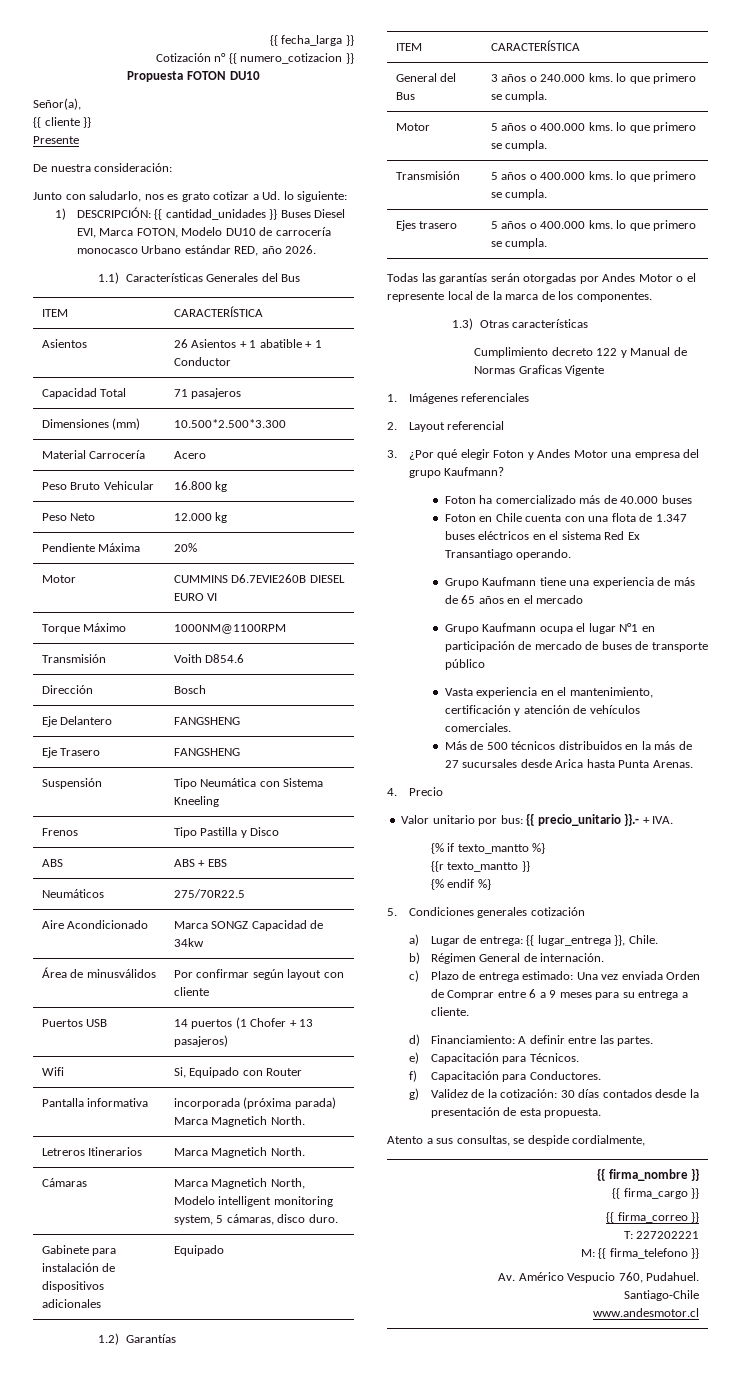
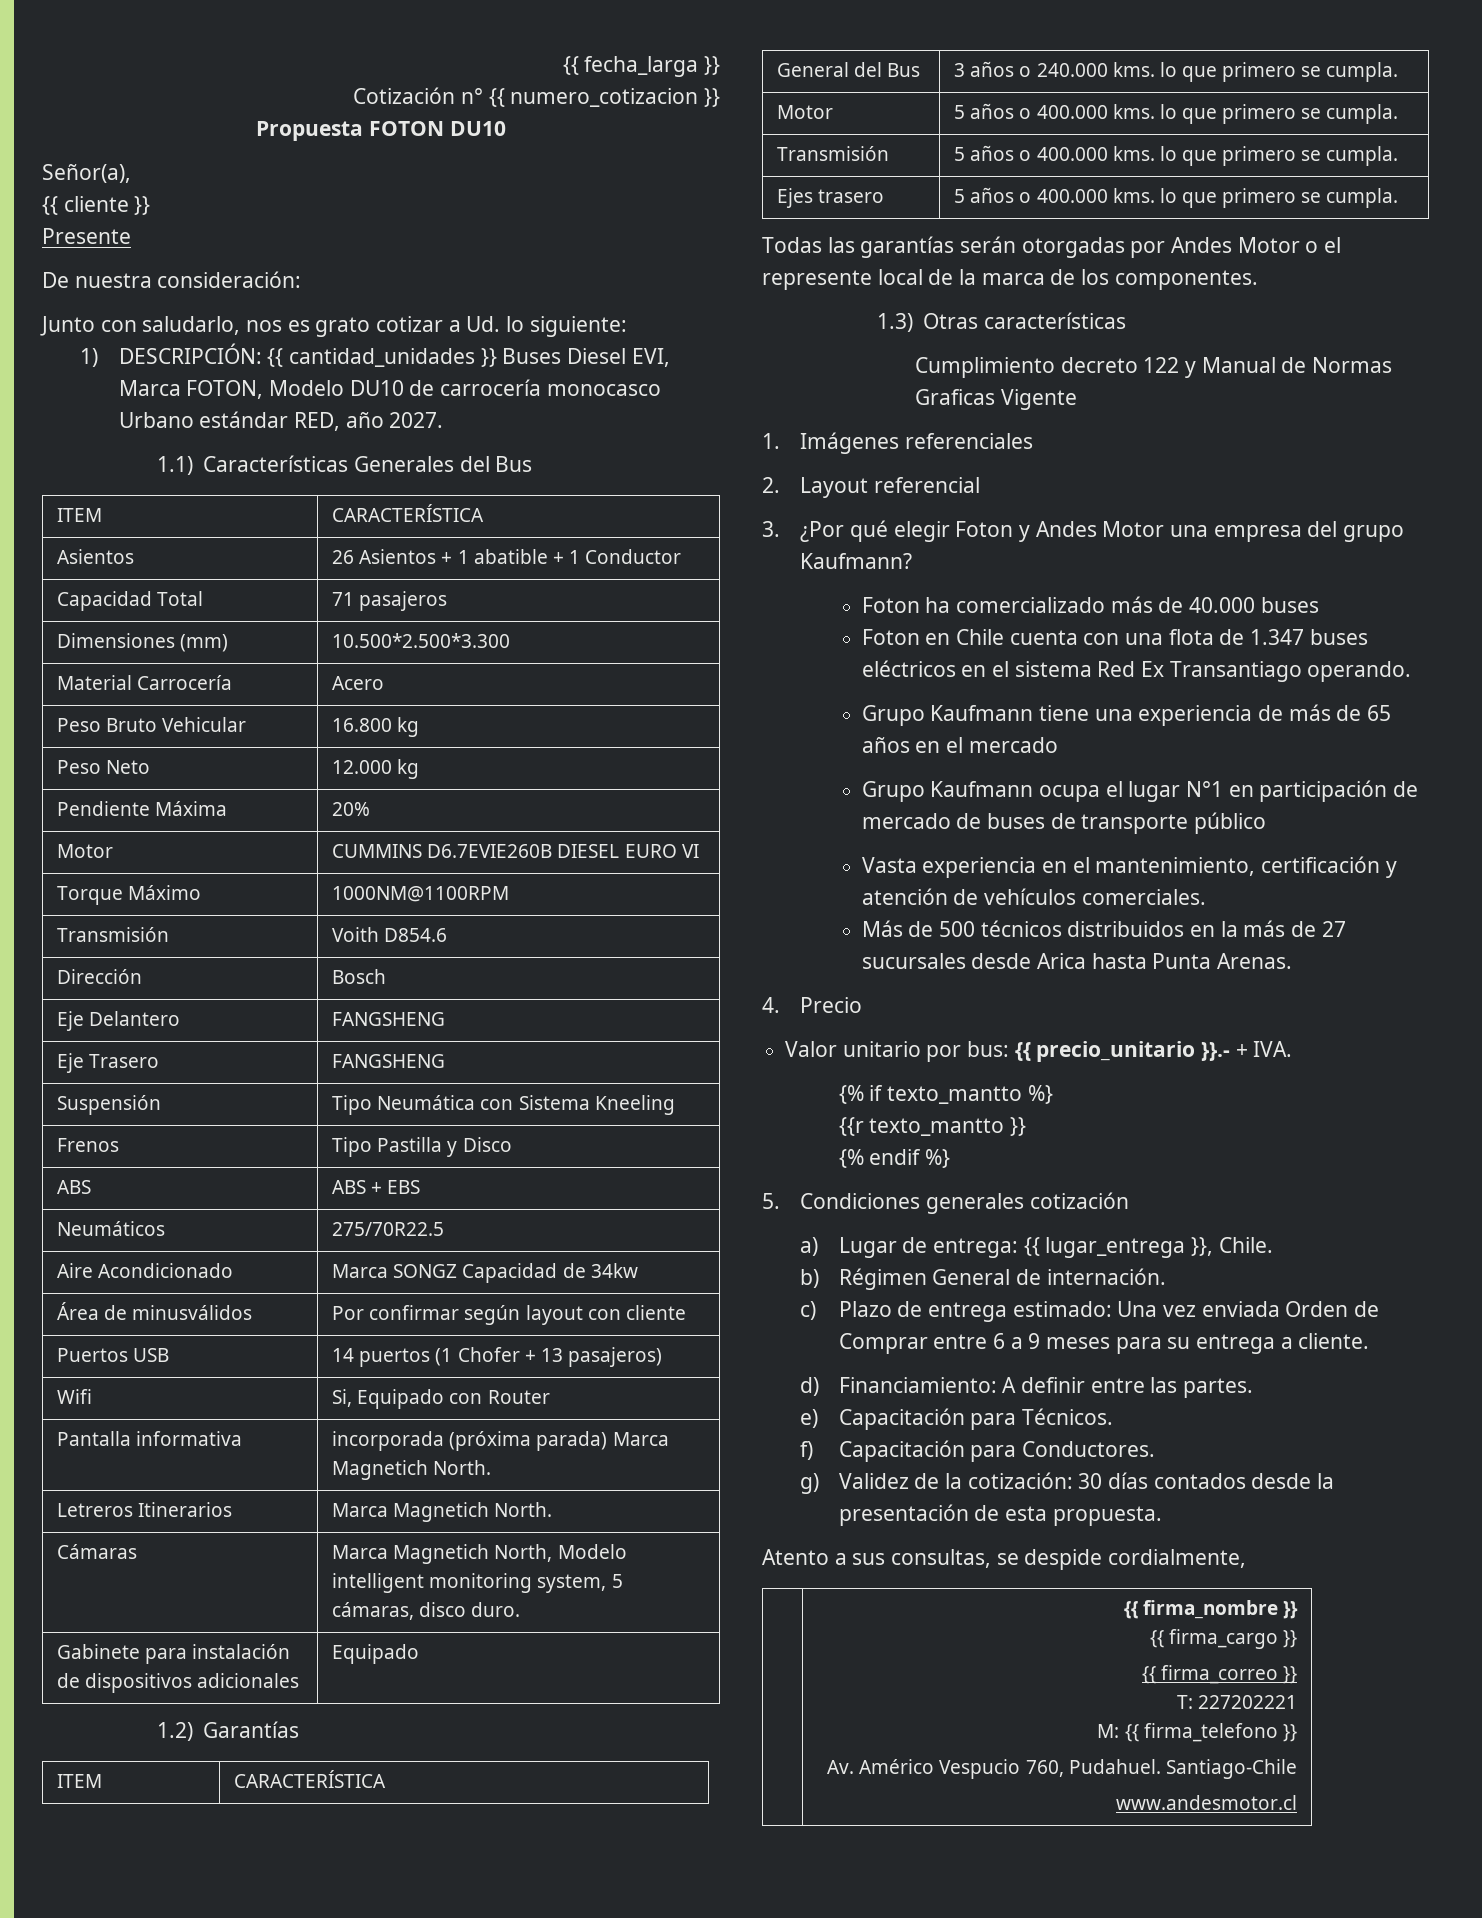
- 1) DESCRIPCIÓN: {{ cantidad_unidades }} Buses Diesel EVI, Marca FOTON, Modelo DU10 de carrocería monocasco Urbano estándar RED, año 2026.
+ 1) DESCRIPCIÓN: {{ cantidad_unidades }} Buses Diesel EVI, Marca FOTON, Modelo DU10 de carrocería monocasco Urbano estándar RED, año 2027.

